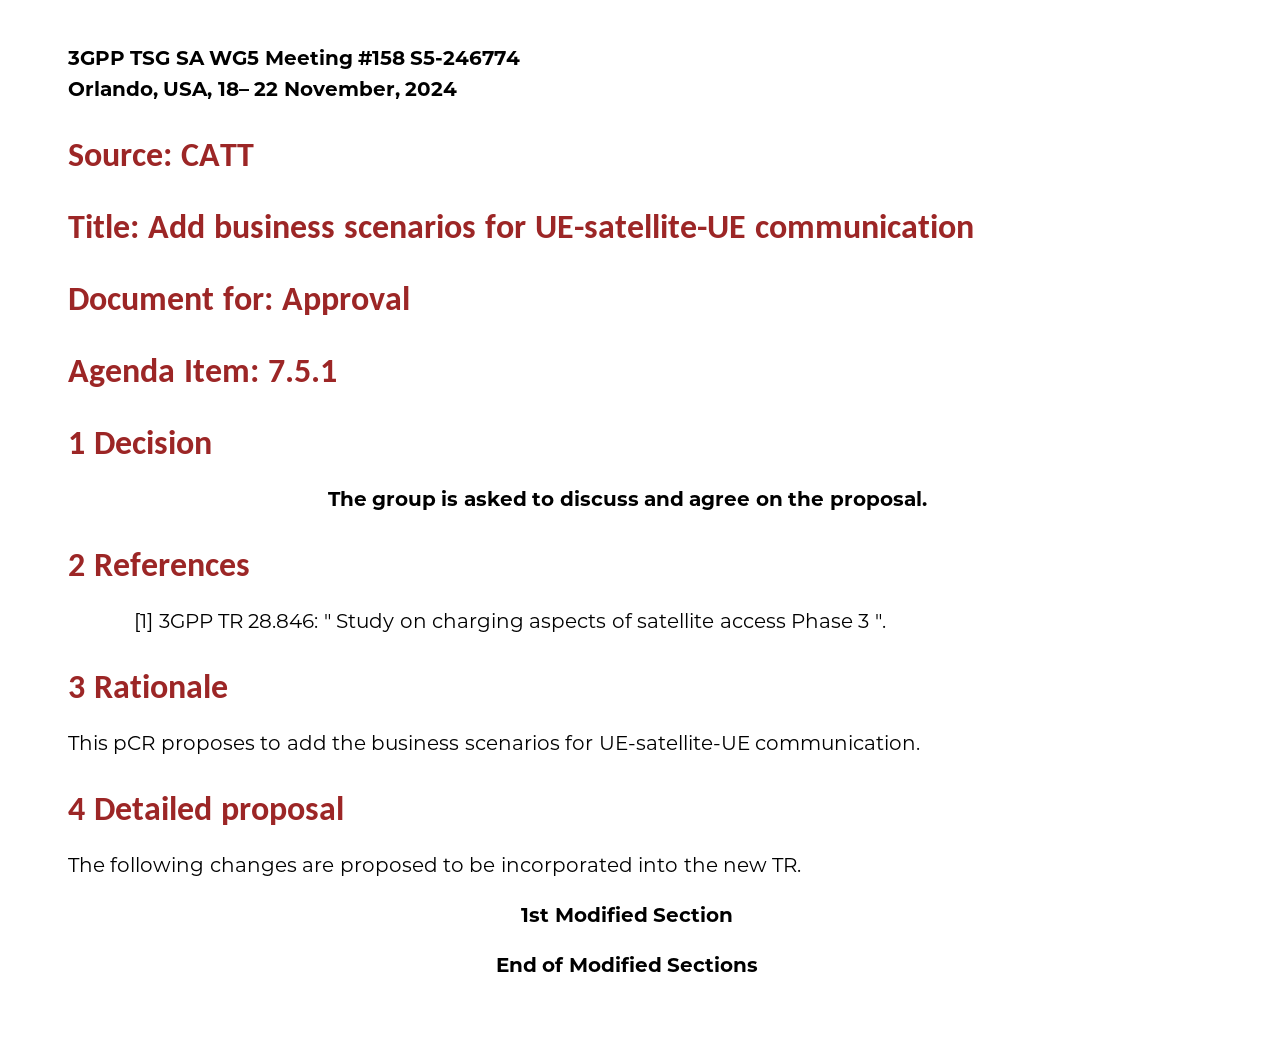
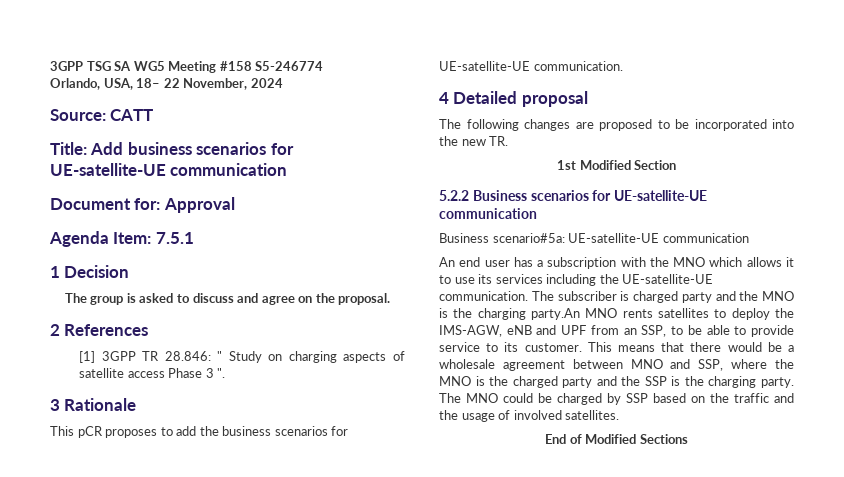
+ 5.2.2 Business scenarios for UE-satellite-UE communication
+ Business scenario#5a: UE-satellite-UE communication
+ An end user has a subscription with the MNO which allows it to use its services including the UE-satellite-UE communication. The subscriber is charged party and the MNO is the charging party.An MNO rents satellites to deploy the IMS-AGW, eNB and UPF from an SSP, to be able to provide service to its customer. This means that there would be a wholesale agreement between MNO and SSP, where the MNO is the charged party and the SSP is the charging party. The MNO could be charged by SSP based on the traffic and the usage of involved satellites.

